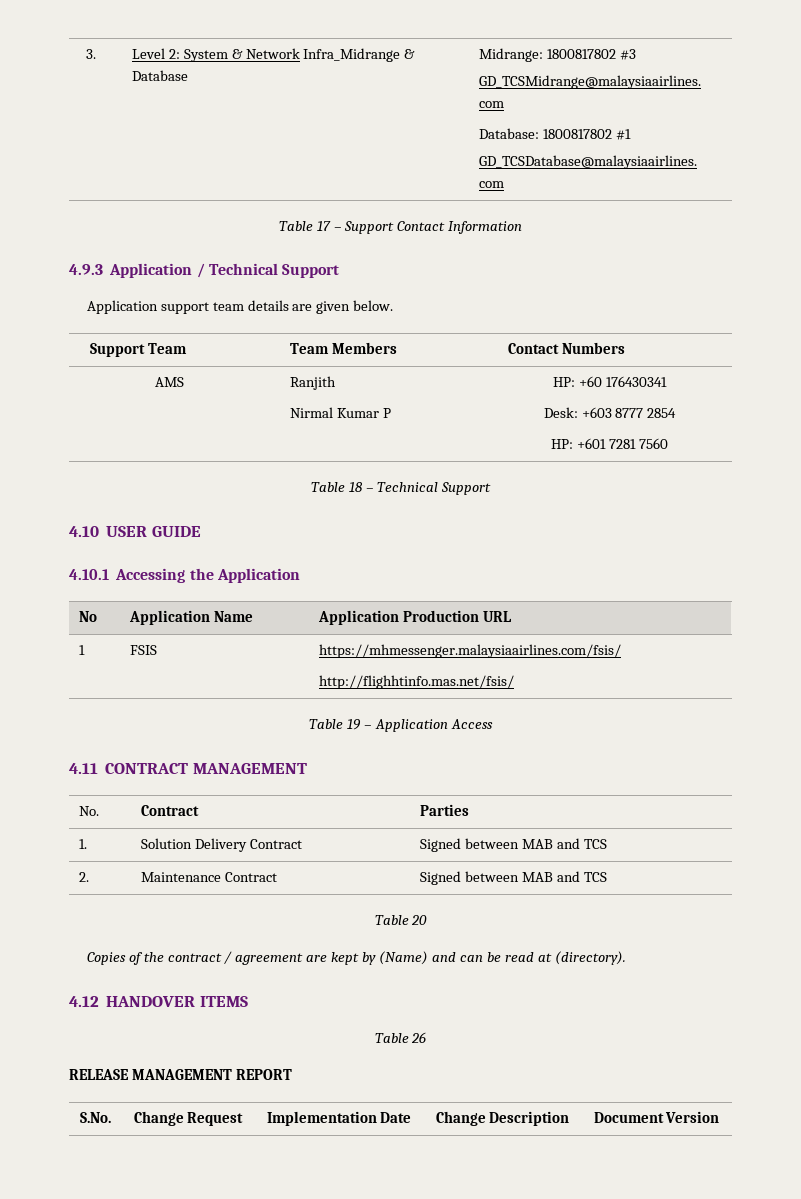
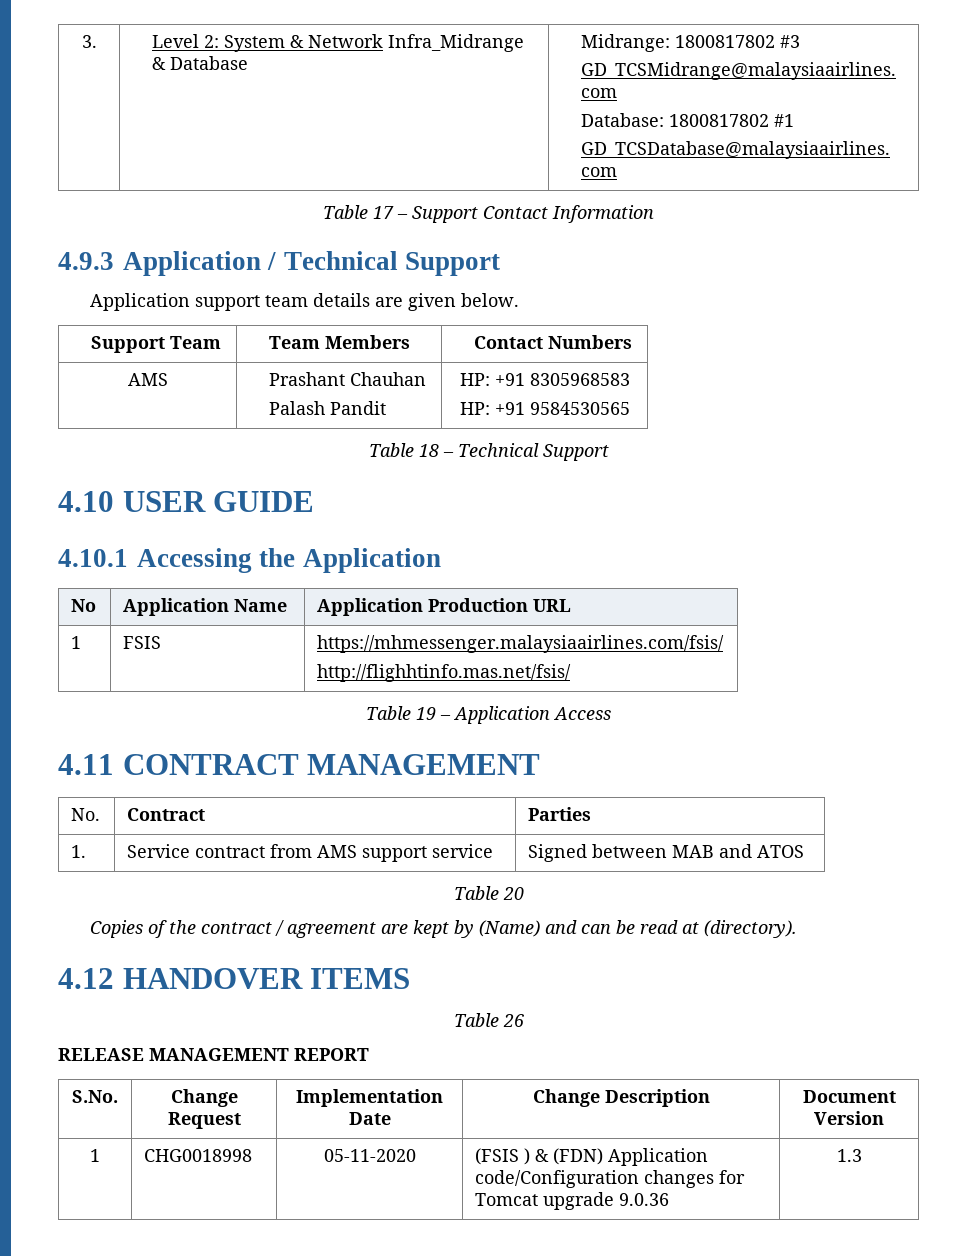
- AMS | Ranjith
- Nirmal Kumar P | HP: +60 176430341
- Desk: +603 8777 2854
- HP: +601 7281 7560
+ AMS | Prashant Chauhan
+ Palash Pandit | HP: +91 8305968583
+ HP: +91 9584530565
- 1. | Solution Delivery Contract | Signed between MAB and TCS
- 2. | Maintenance Contract | Signed between MAB and TCS
+ 1. | Service contract from AMS support service | Signed between MAB and ATOS
+ 1 | CHG0018998 | 05-11-2020 | (FSIS ) & (FDN) Application code/Configuration changes for Tomcat upgrade 9.0.36 | 1.3

